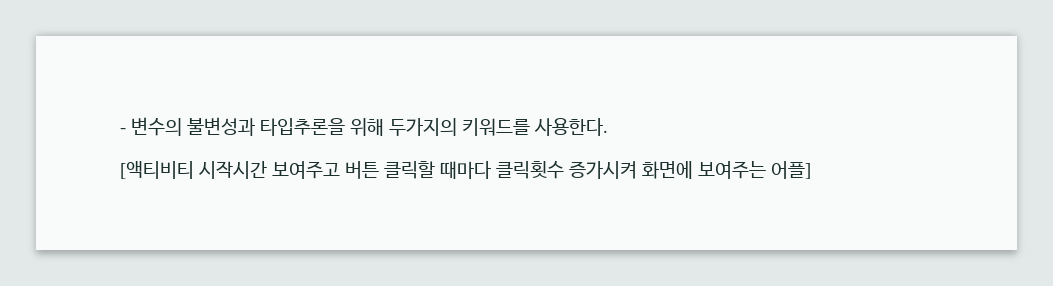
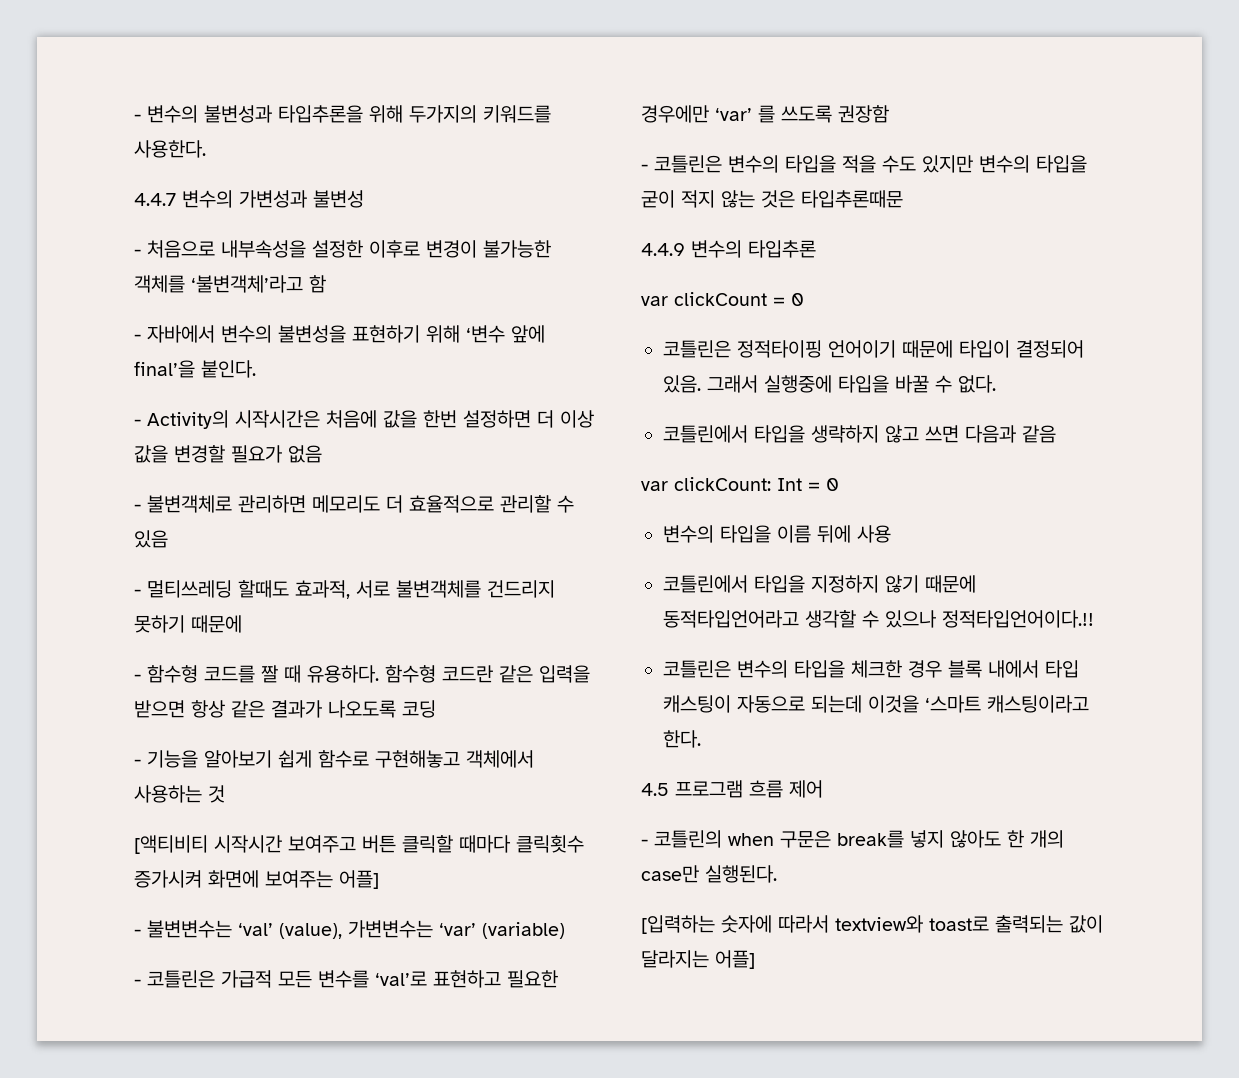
+ 4.4.7 변수의 가변성과 불변성
+ - 처음으로 내부속성을 설정한 이후로 변경이 불가능한 객체를 ‘불변객체’라고 함
+ - 자바에서 변수의 불변성을 표현하기 위해 ‘변수 앞에 final’을 붙인다.
+ - Activity의 시작시간은 처음에 값을 한번 설정하면 더 이상 값을 변경할 필요가 없음
+ - 불변객체로 관리하면 메모리도 더 효율적으로 관리할 수 있음
+ - 멀티쓰레딩 할때도 효과적, 서로 불변객체를 건드리지 못하기 때문에
+ - 함수형 코드를 짤 때 유용하다. 함수형 코드란 같은 입력을 받으면 항상 같은 결과가 나오도록 코딩
+ - 기능을 알아보기 쉽게 함수로 구현해놓고 객체에서 사용하는 것
+ - 불변변수는 ‘val’ (value), 가변변수는 ‘var’ (variable)
+ - 코틀린은 가급적 모든 변수를 ‘val’로 표현하고 필요한 경우에만 ‘var’ 를 쓰도록 권장함
+ - 코틀린은 변수의 타입을 적을 수도 있지만 변수의 타입을 굳이 적지 않는 것은 타입추론때문
+ 4.4.9 변수의 타입추론
+ var clickCount = 0
+ 코틀린은 정적타이핑 언어이기 때문에 타입이 결정되어 있음. 그래서 실행중에 타입을 바꿀 수 없다.
+ 코틀린에서 타입을 생략하지 않고 쓰면 다음과 같음
+ var clickCount: Int = 0
+ 변수의 타입을 이름 뒤에 사용
+ 코틀린에서 타입을 지정하지 않기 때문에 동적타입언어라고 생각할 수 있으나 정적타입언어이다.!!
+ 코틀린은 변수의 타입을 체크한 경우 블록 내에서 타입 캐스팅이 자동으로 되는데 이것을 ‘스마트 캐스팅이라고 한다.
+ 4.5 프로그램 흐름 제어
+ - 코틀린의 when 구문은 break를 넣지 않아도 한 개의 case만 실행된다.
+ [입력하는 숫자에 따라서 textview와 toast로 출력되는 값이 달라지는 어플]

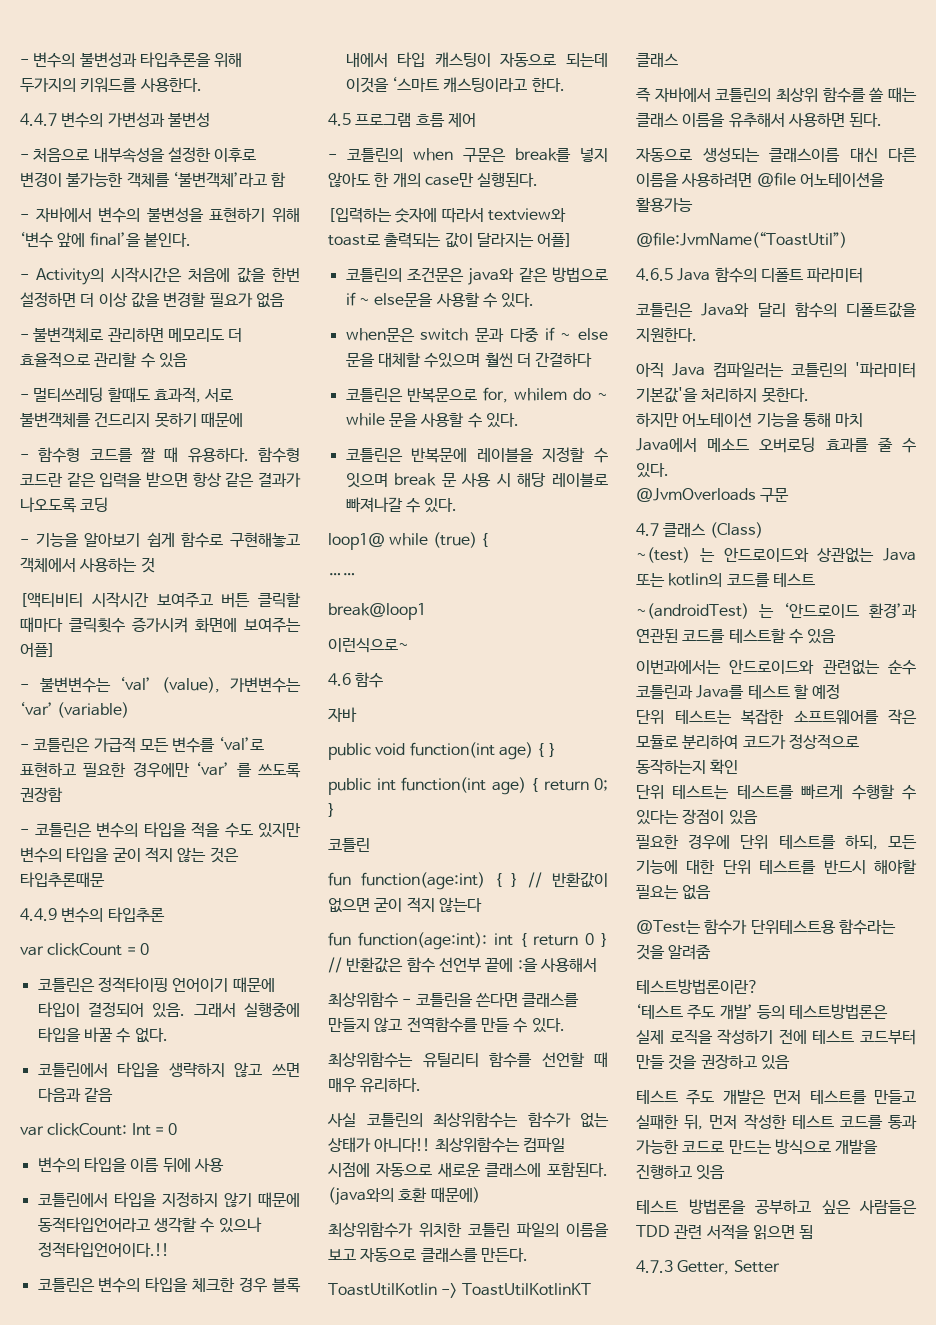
+ 코틀린의 조건문은 java와 같은 방법으로 if ~ else문을 사용할 수 있다.
+ when문은 switch 문과 다중 if ~ else 문을 대체할 수있으며 훨씬 더 간결하다
+ 코틀린은 반복문으로 for, whilem do ~ while 문을 사용할 수 있다.
+ 코틀린은 반복문에 레이블을 지정할 수 잇으며 break 문 사용 시 해당 레이블로 빠져나갈 수 있다.
+ loop1@ while (true) {
+ ……
+ break@loop1
+ 이런식으로~
+ 4.6 함수
+ 자바
+ public void function(int age) { }
+ public int function(int age) { return 0; }
+ 코틀린
+ fun function(age:int) { } // 반환값이 없으면 굳이 적지 않는다
+ fun function(age:int): int { return 0 } // 반환값은 함수 선언부 끝에 :을 사용해서
+ 최상위함수 - 코틀린을 쓴다면 클래스를 만들지 않고 전역함수를 만들 수 있다.
+ 최상위함수는 유틸리티 함수를 선언할 때 매우 유리하다.
+ 사실 코틀린의 최상위함수는 함수가 없는 상태가 아니다!! 최상위함수는 컴파일 시점에 자동으로 새로운 클래스에 포함된다. (java와의 호환 때문에)
+ 최상위함수가 위치한 코틀린 파일의 이름을 보고 자동으로 클래스를 만든다.
+ ToastUtilKotlin -> ToastUtilKotlinKT 클래스
+ 즉 자바에서 코틀린의 최상위 함수를 쓸 때는 클래스 이름을 유추해서 사용하면 된다.
+ 자동으로 생성되는 클래스이름 대신 다른 이름을 사용하려면 @file 어노테이션을 활용가능
+ @file:JvmName(“ToastUtil”)
+ 4.6.5 Java 함수의 디폴트 파라미터
+ 코틀린은 Java와 달리 함수의 디폴트값을 지원한다.
+ 아직 Java 컴파일러는 코틀린의 '파라미터 기본값'을 처리하지 못한다.
+ 하지만 어노테이션 기능을 통해 마치 Java에서 메소드 오버로딩 효과를 줄 수 있다.
+ @JvmOverloads 구문
+ 4.7 클래스 (Class)
+ ~(test) 는 안드로이드와 상관없는 Java 또는 kotlin의 코드를 테스트
+ ~(androidTest) 는 ‘안드로이드 환경’과 연관된 코드를 테스트할 수 있음
+ 이번과에서는 안드로이드와 관련없는 순수 코틀린과 Java를 테스트 할 예정
+ 단위 테스트는 복잡한 소프트웨어를 작은 모듈로 분리하여 코드가 정상적으로 동작하는지 확인
+ 단위 테스트는 테스트를 빠르게 수행할 수 있다는 장점이 있음
+ 필요한 경우에 단위 테스트를 하되, 모든 기능에 대한 단위 테스트를 반드시 해야할 필요는 없음
+ @Test는 함수가 단위테스트용 함수라는 것을 알려줌
+ 테스트방법론이란?
+ ‘테스트 주도 개발’ 등의 테스트방법론은 실제 로직을 작성하기 전에 테스트 코드부터 만들 것을 권장하고 있음
+ 테스트 주도 개발은 먼저 테스트를 만들고 실패한 뒤, 먼저 작성한 테스트 코드를 통과 가능한 코드로 만드는 방식으로 개발을 진행하고 잇음
+ 테스트 방법론을 공부하고 싶은 사람들은 TDD 관련 서적을 읽으면 됨
+ 4.7.3 Getter, Setter

